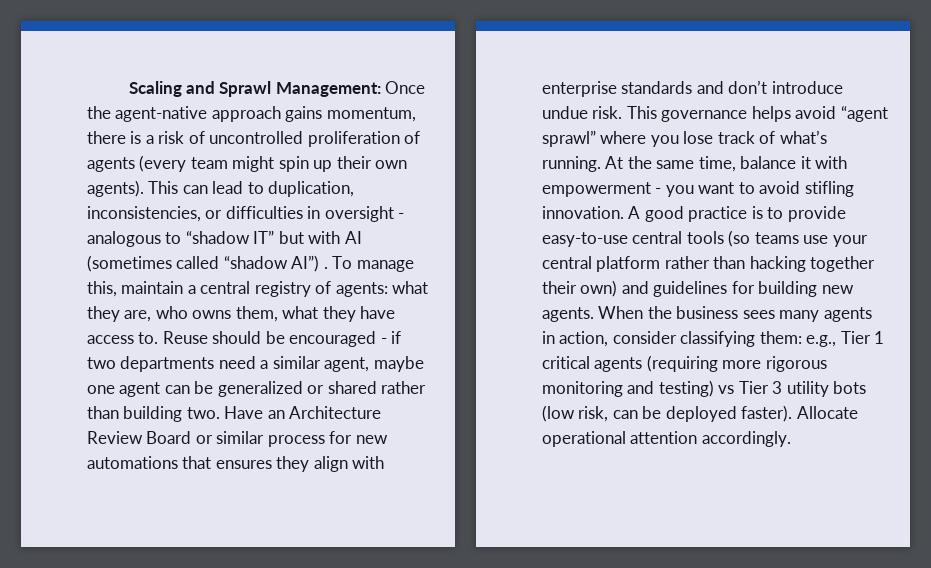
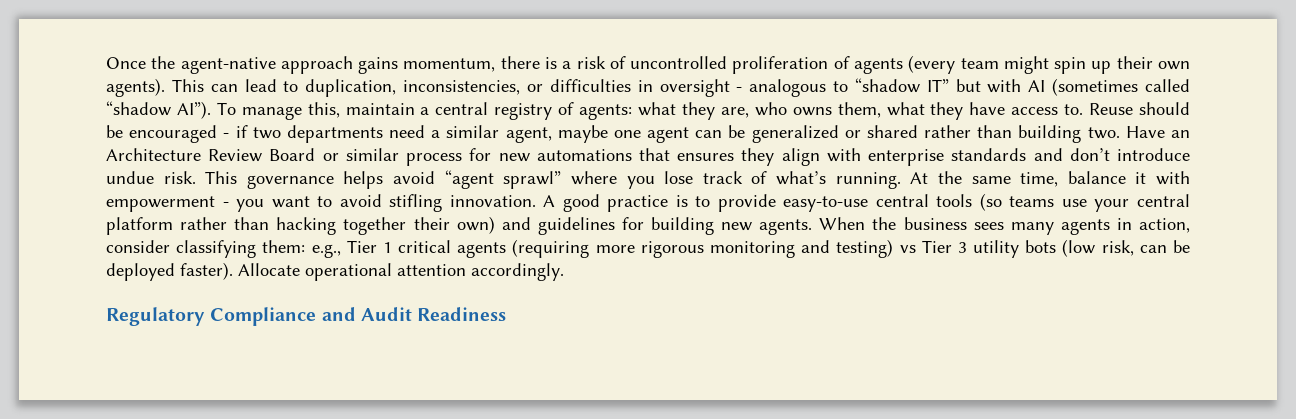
- Scaling and Sprawl Management: Once the agent-native approach gains momentum, there is a risk of uncontrolled proliferation of agents (every team might spin up their own agents).
+ Once the agent-native approach gains momentum, there is a risk of uncontrolled proliferation of agents (every team might spin up their own agents).
- This can lead to duplication, inconsistencies, or difficulties in oversight - analogous to “shadow IT” but with AI (sometimes called “shadow AI”) .
+ This can lead to duplication, inconsistencies, or difficulties in oversight - analogous to “shadow IT” but with AI (sometimes called “shadow AI”).
+ Regulatory Compliance and Audit Readiness

